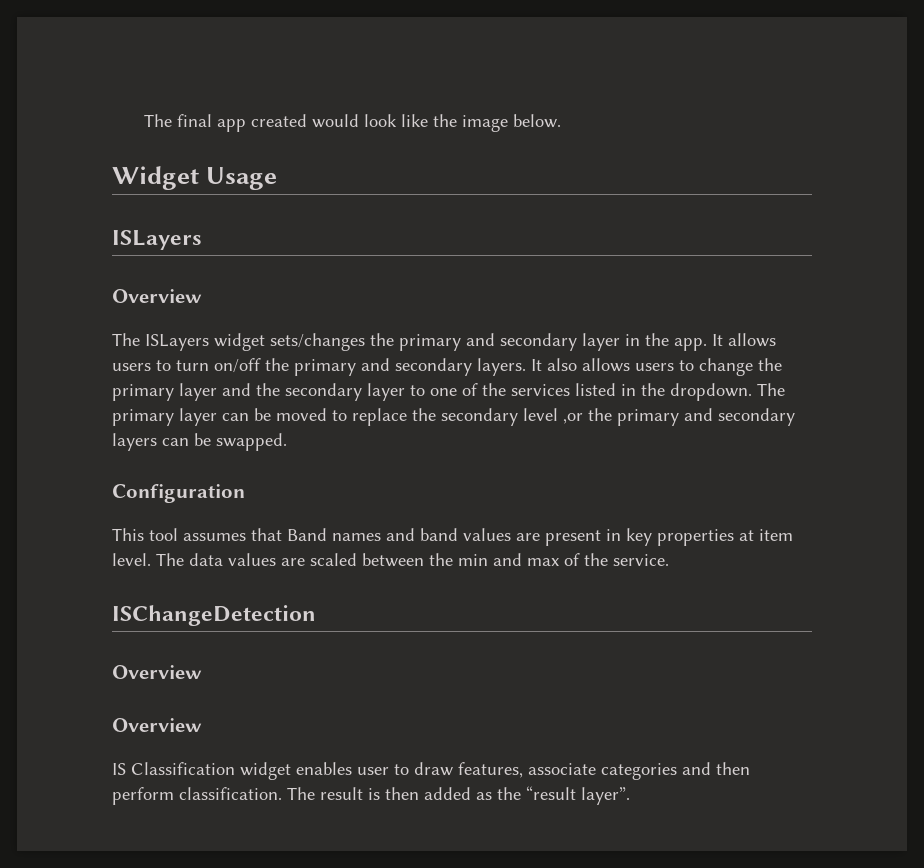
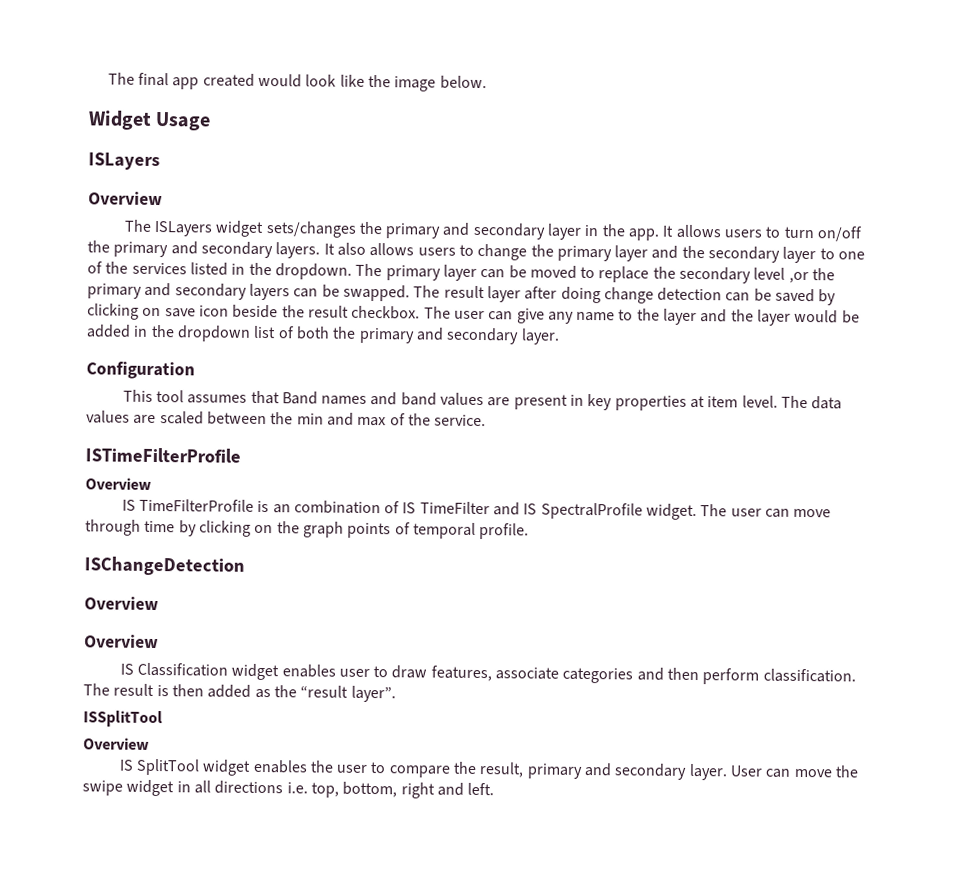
+ The result layer after doing change detection can be saved by clicking on save icon beside the result checkbox. The user can give any name to the layer and the layer would be added in the dropdown list of both the primary and secondary layer.
+ ISTimeFilterProfile
+ Overview
+ IS TimeFilterProfile is an combination of IS TimeFilter and IS SpectralProfile widget. The user can move through time by clicking on the graph points of temporal profile.
+ ISSplitTool
+ Overview
+ IS SplitTool widget enables the user to compare the result, primary and secondary layer. User can move the swipe widget in all directions i.e. top, bottom, right and left.

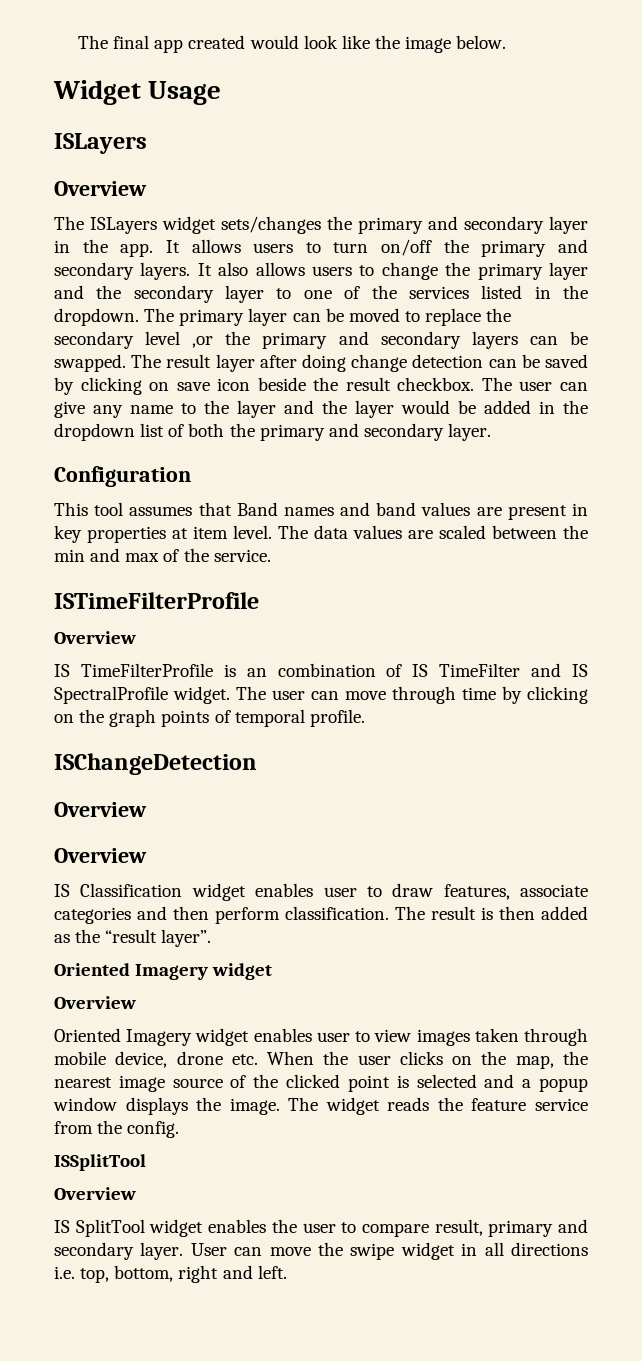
  The result is then added as the “result layer”.
+ Oriented Imagery widget
+ Overview
+ Oriented Imagery widget enables user to view images taken through mobile device, drone etc. When the user clicks on the map, the nearest image source of the clicked point is selected and a popup window displays the image. The widget reads the feature service from the config.
- IS SplitTool widget enables the user to compare the result, primary and secondary layer.
+ IS SplitTool widget enables the user to compare result, primary and secondary layer.

